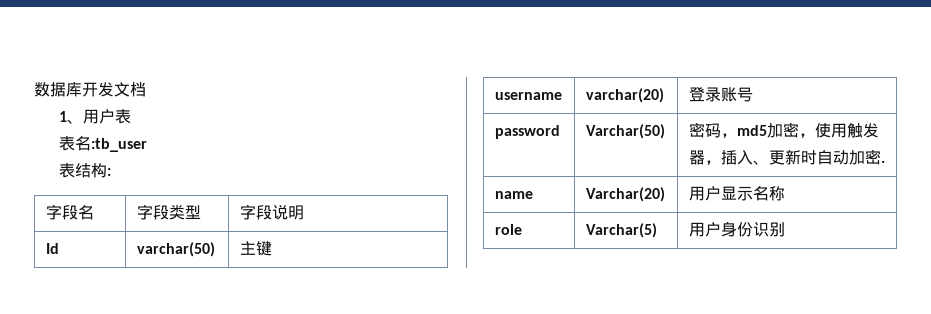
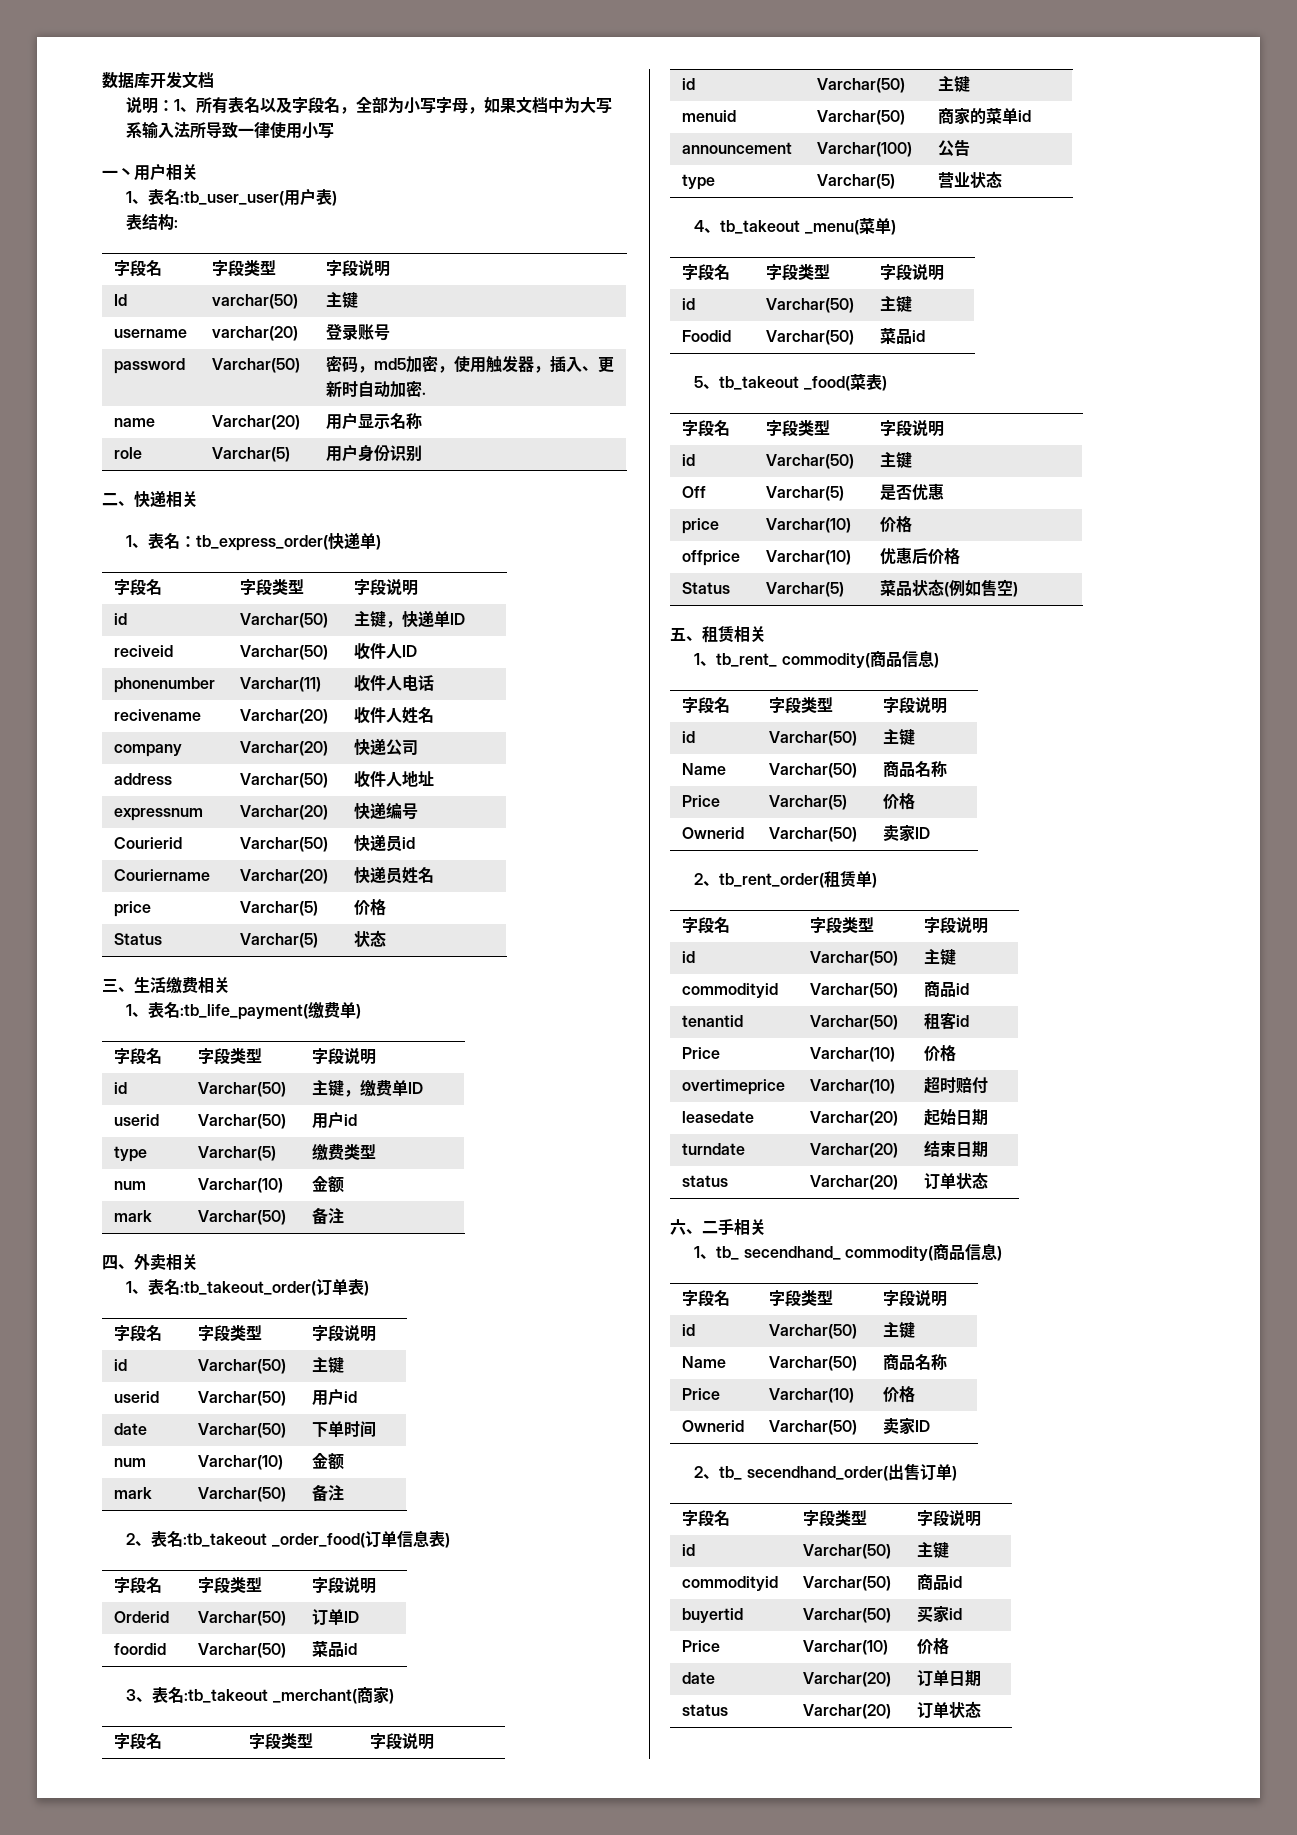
- 1、用户表
- 表名:tb_user
+ 说明：1、所有表名以及字段名，全部为小写字母，如果文档中为大写系输入法所导致一律使用小写
+ 一丶用户相关
+ 1、表名:tb_user_user(用户表)
+ 二、快递相关
+ 1、表名：tb_express_order(快递单)
+ 字段名 | 字段类型 | 字段说明
+ id | Varchar(50) | 主键，快递单ID
+ reciveid | Varchar(50) | 收件人ID
+ phonenumber | Varchar(11) | 收件人电话
+ recivename | Varchar(20) | 收件人姓名
+ company | Varchar(20) | 快递公司
+ address | Varchar(50) | 收件人地址
+ expressnum | Varchar(20) | 快递编号
+ Courierid | Varchar(50) | 快递员id
+ Couriername | Varchar(20) | 快递员姓名
+ price | Varchar(5) | 价格
+ Status | Varchar(5) | 状态
+ 三、生活缴费相关
+ 1、表名:tb_life_payment(缴费单)
+ 字段名 | 字段类型 | 字段说明
+ id | Varchar(50) | 主键，缴费单ID
+ userid | Varchar(50) | 用户id
+ type | Varchar(5) | 缴费类型
+ num | Varchar(10) | 金额
+ mark | Varchar(50) | 备注
+ 四、外卖相关
+ 1、表名:tb_takeout_order(订单表)
+ 字段名 | 字段类型 | 字段说明
+ id | Varchar(50) | 主键
+ userid | Varchar(50) | 用户id
+ date | Varchar(50) | 下单时间
+ num | Varchar(10) | 金额
+ mark | Varchar(50) | 备注
+ 2、表名:tb_takeout _order_food(订单信息表)
+ 字段名 | 字段类型 | 字段说明
+ Orderid | Varchar(50) | 订单ID
+ foordid | Varchar(50) | 菜品id
+ 3、表名:tb_takeout _merchant(商家)
+ 字段名 | 字段类型 | 字段说明
+ id | Varchar(50) | 主键
+ menuid | Varchar(50) | 商家的菜单id
+ announcement | Varchar(100) | 公告
+ type | Varchar(5) | 营业状态
+ 4、tb_takeout _menu(菜单)
+ 字段名 | 字段类型 | 字段说明
+ id | Varchar(50) | 主键
+ Foodid | Varchar(50) | 菜品id
+ 5、tb_takeout _food(菜表)
+ 字段名 | 字段类型 | 字段说明
+ id | Varchar(50) | 主键
+ Off | Varchar(5) | 是否优惠
+ price | Varchar(10) | 价格
+ offprice | Varchar(10) | 优惠后价格
+ Status | Varchar(5) | 菜品状态(例如售空)
+ 五、租赁相关
+ 1、tb_rent_ commodity(商品信息)
+ 字段名 | 字段类型 | 字段说明
+ id | Varchar(50) | 主键
+ Name | Varchar(50) | 商品名称
+ Price | Varchar(5) | 价格
+ Ownerid | Varchar(50) | 卖家ID
+ 2、tb_rent_order(租赁单)
+ 字段名 | 字段类型 | 字段说明
+ id | Varchar(50) | 主键
+ commodityid | Varchar(50) | 商品id
+ tenantid | Varchar(50) | 租客id
+ Price | Varchar(10) | 价格
+ overtimeprice | Varchar(10) | 超时赔付
+ leasedate | Varchar(20) | 起始日期
+ turndate | Varchar(20) | 结束日期
+ status | Varchar(20) | 订单状态
+ 六、二手相关
+ 1、tb_ secendhand_ commodity(商品信息)
+ 字段名 | 字段类型 | 字段说明
+ id | Varchar(50) | 主键
+ Name | Varchar(50) | 商品名称
+ Price | Varchar(10) | 价格
+ Ownerid | Varchar(50) | 卖家ID
+ 2、tb_ secendhand_order(出售订单)
+ 字段名 | 字段类型 | 字段说明
+ id | Varchar(50) | 主键
+ commodityid | Varchar(50) | 商品id
+ buyertid | Varchar(50) | 买家id
+ Price | Varchar(10) | 价格
+ date | Varchar(20) | 订单日期
+ status | Varchar(20) | 订单状态

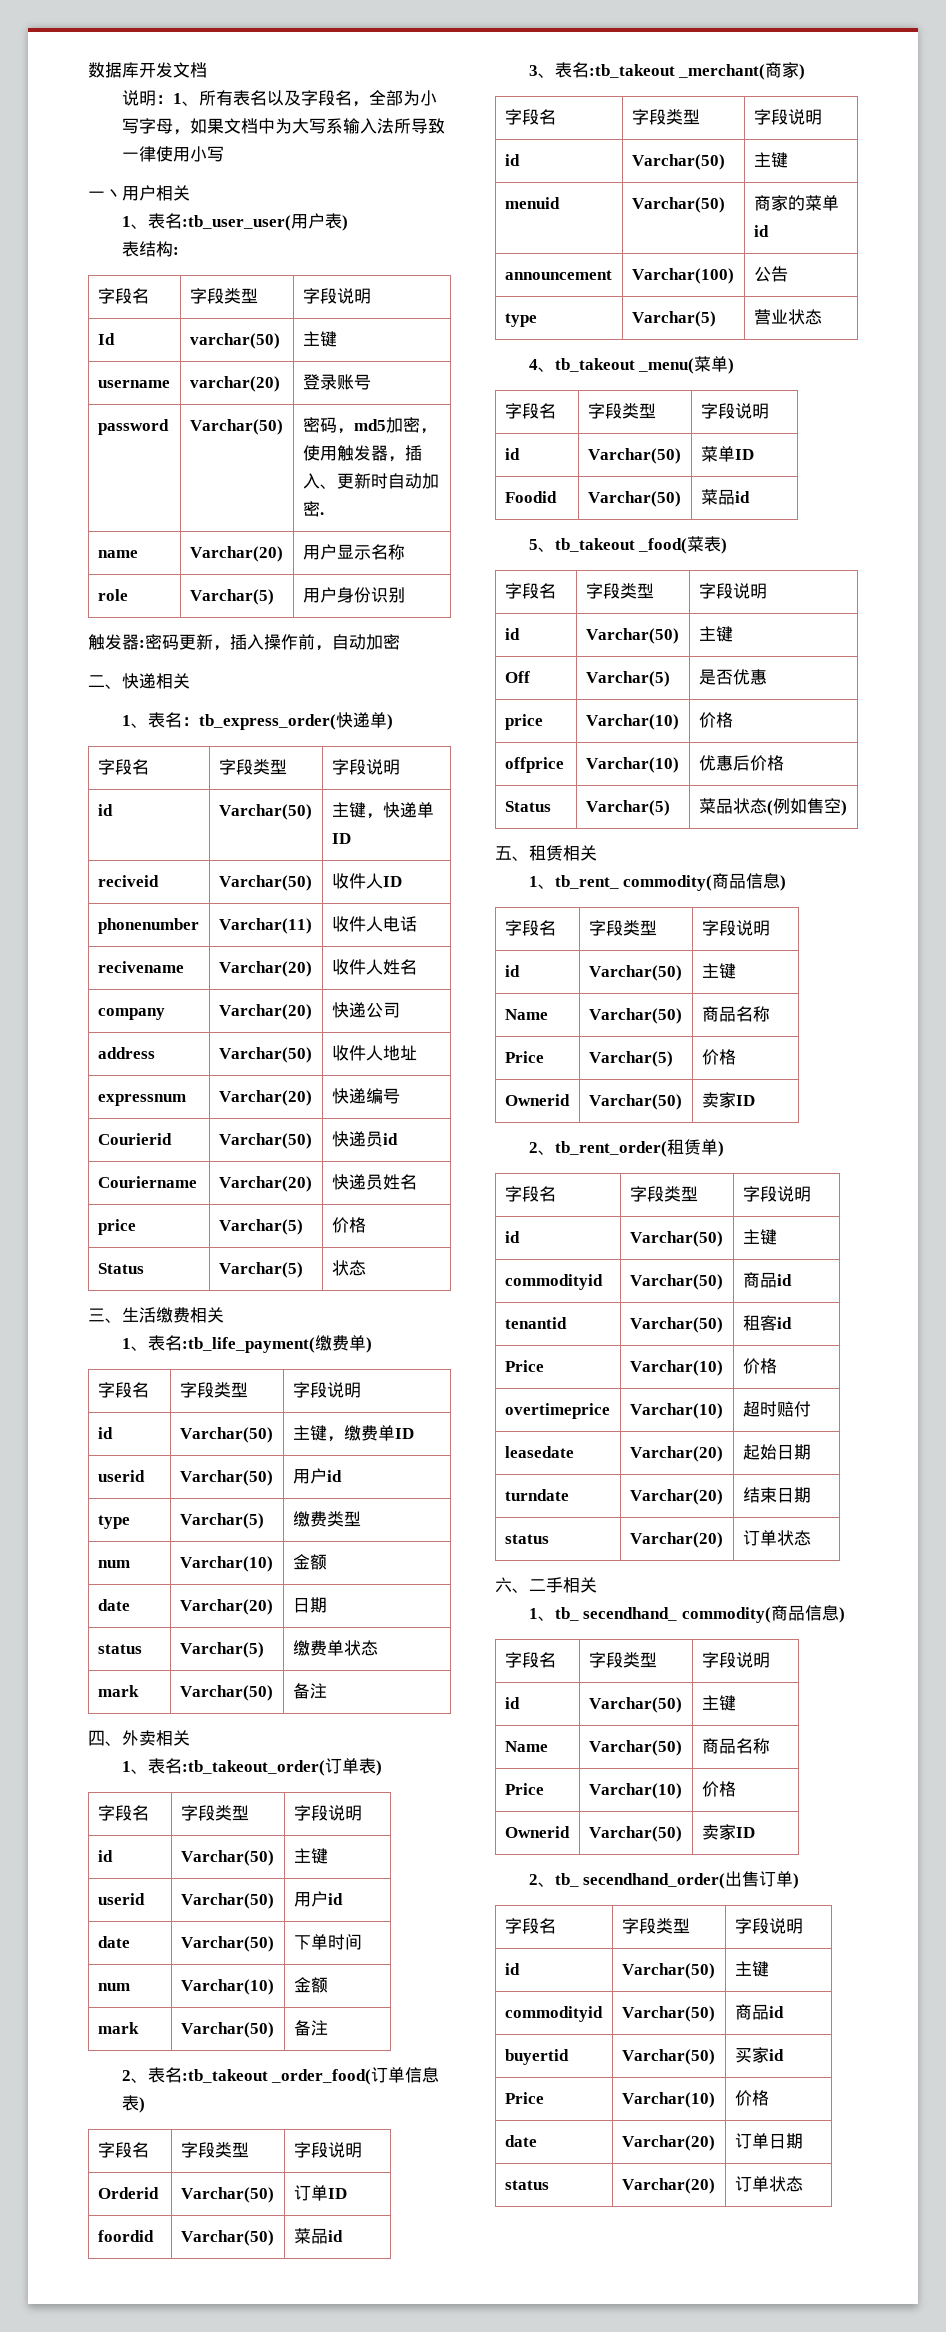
+ 触发器:密码更新，插入操作前，自动加密
+ date | Varchar(20) | 日期
+ status | Varchar(5) | 缴费单状态
  4、tb_takeout _menu(菜单)
  字段名 | 字段类型 | 字段说明
- id | Varchar(50) | 主键
+ id | Varchar(50) | 菜单ID

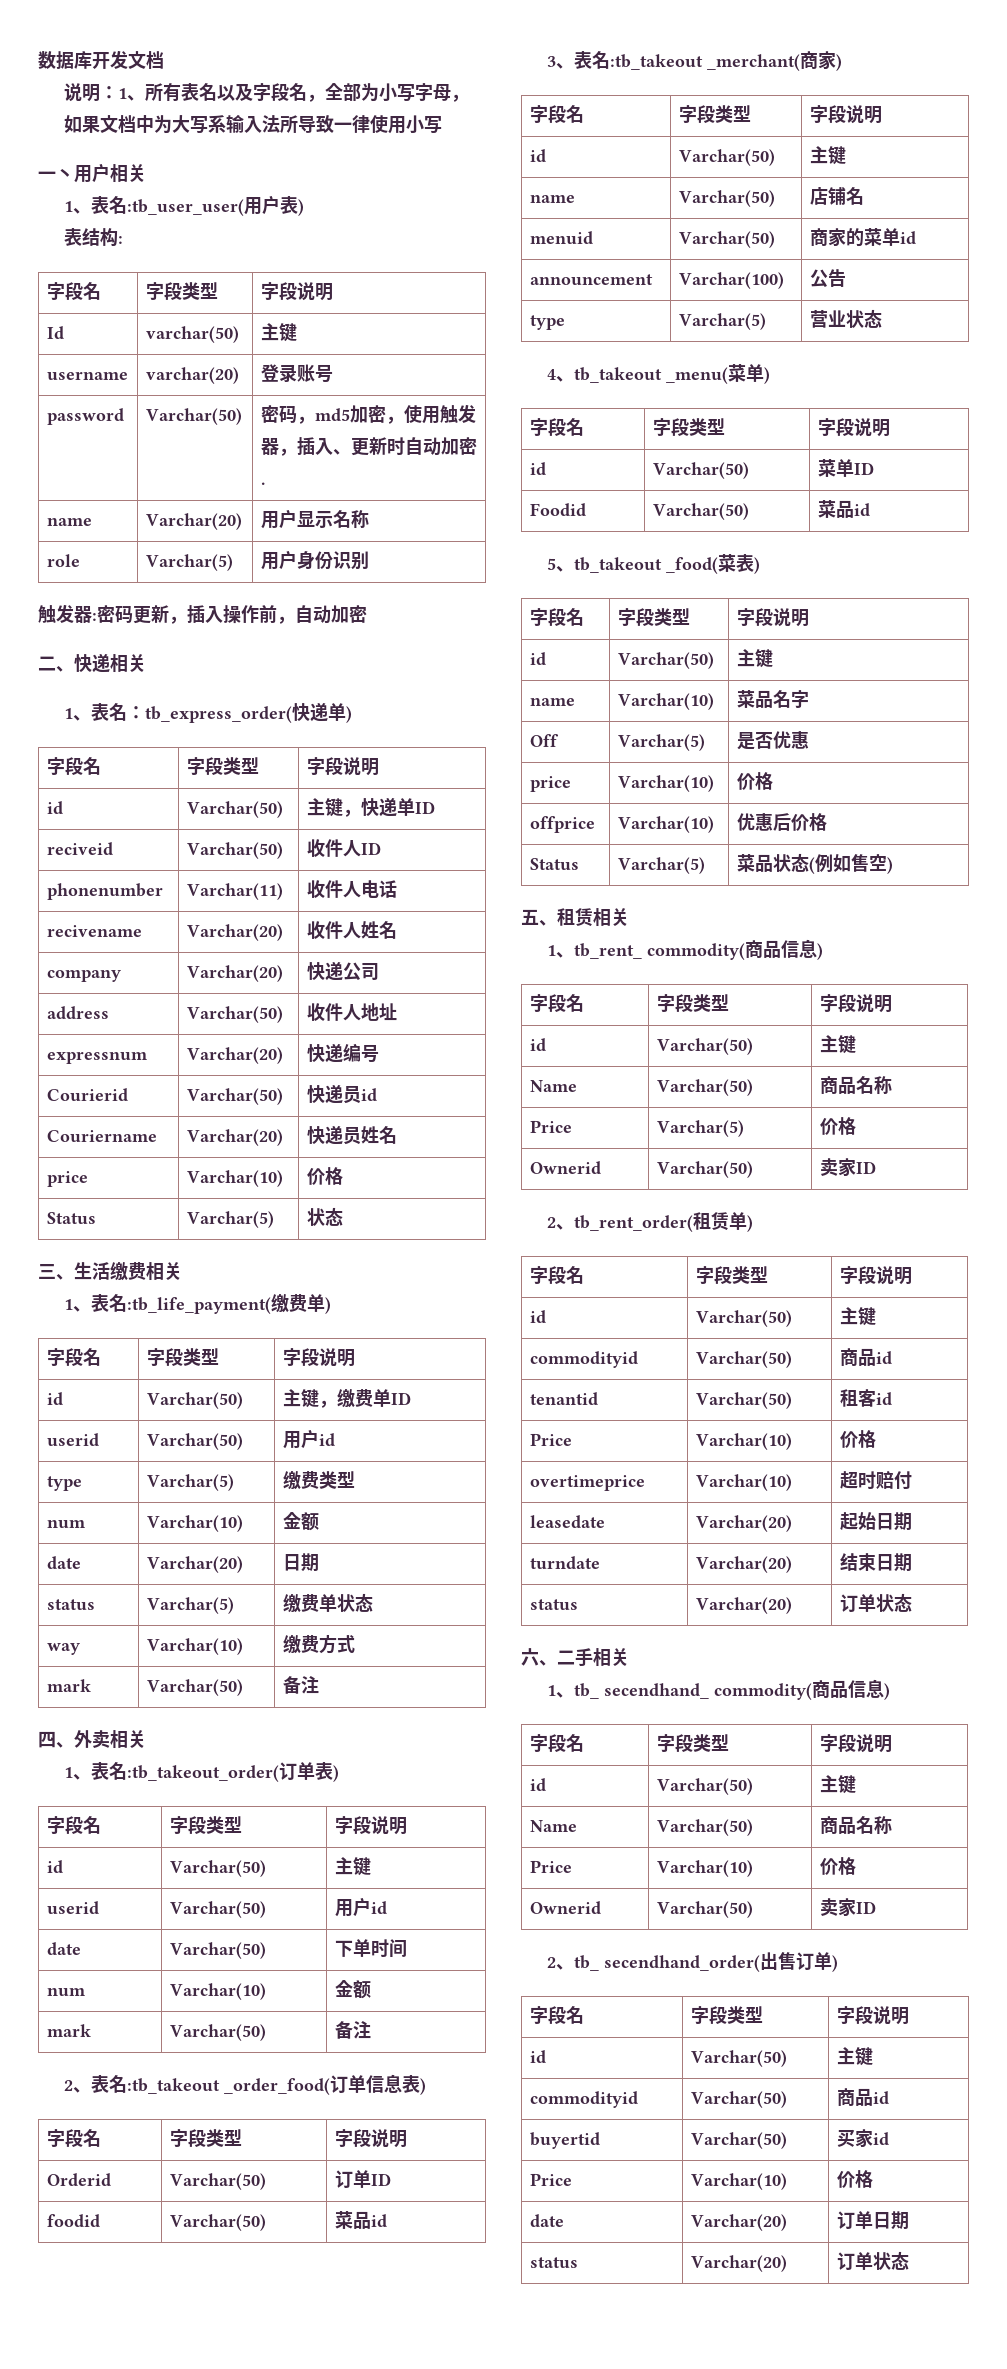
  Couriername | Varchar(20) | 快递员姓名
- price | Varchar(5) | 价格
+ price | Varchar(10) | 价格
+ way | Varchar(10) | 缴费方式
- foordid | Varchar(50) | 菜品id
+ foodid | Varchar(50) | 菜品id
+ name | Varchar(50) | 店铺名
+ name | Varchar(10) | 菜品名字

